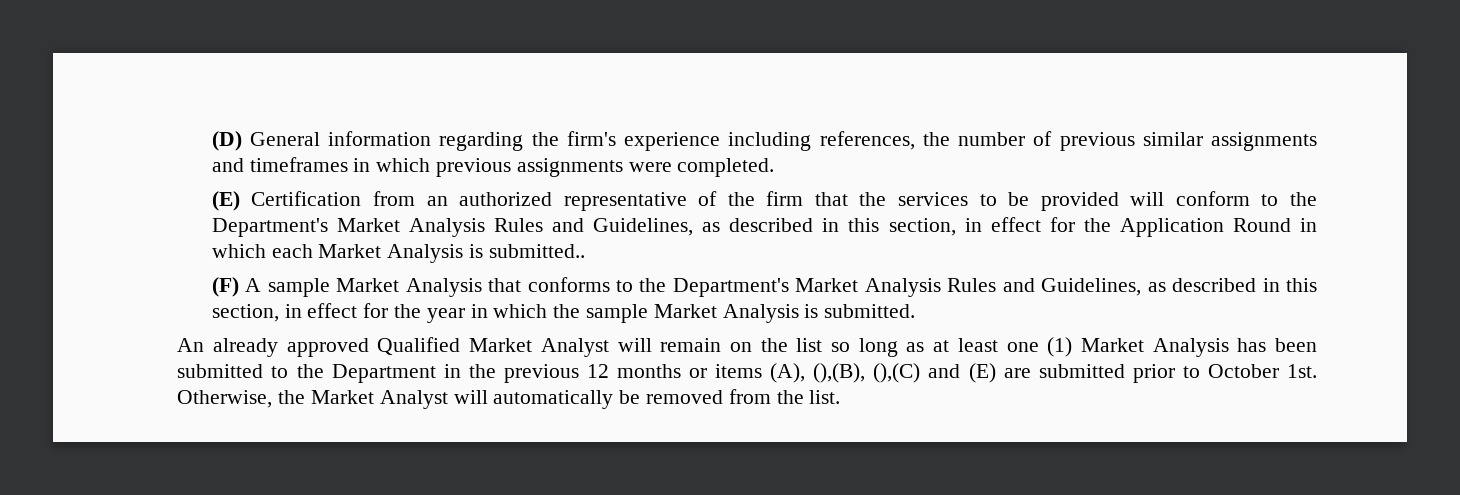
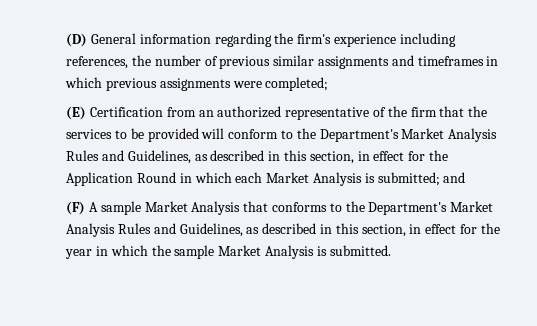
- (D) General information regarding the firm's experience including references, the number of previous similar assignments and timeframes in which previous assignments were completed.
+ (D) General information regarding the firm's experience including references, the number of previous similar assignments and timeframes in which previous assignments were completed;
- (E) Certification from an authorized representative of the firm that the services to be provided will conform to the Department's Market Analysis Rules and Guidelines, as described in this section, in effect for the Application Round in which each Market Analysis is submitted..
+ (E) Certification from an authorized representative of the firm that the services to be provided will conform to the Department's Market Analysis Rules and Guidelines, as described in this section, in effect for the Application Round in which each Market Analysis is submitted; and
- An already approved Qualified Market Analyst will remain on the list so long as at least one (1) Market Analysis has been submitted to the Department in the previous 12 months or items (A), (),(B), (),(C) and (E) are submitted prior to October 1st. Otherwise, the Market Analyst will automatically be removed from the list.

